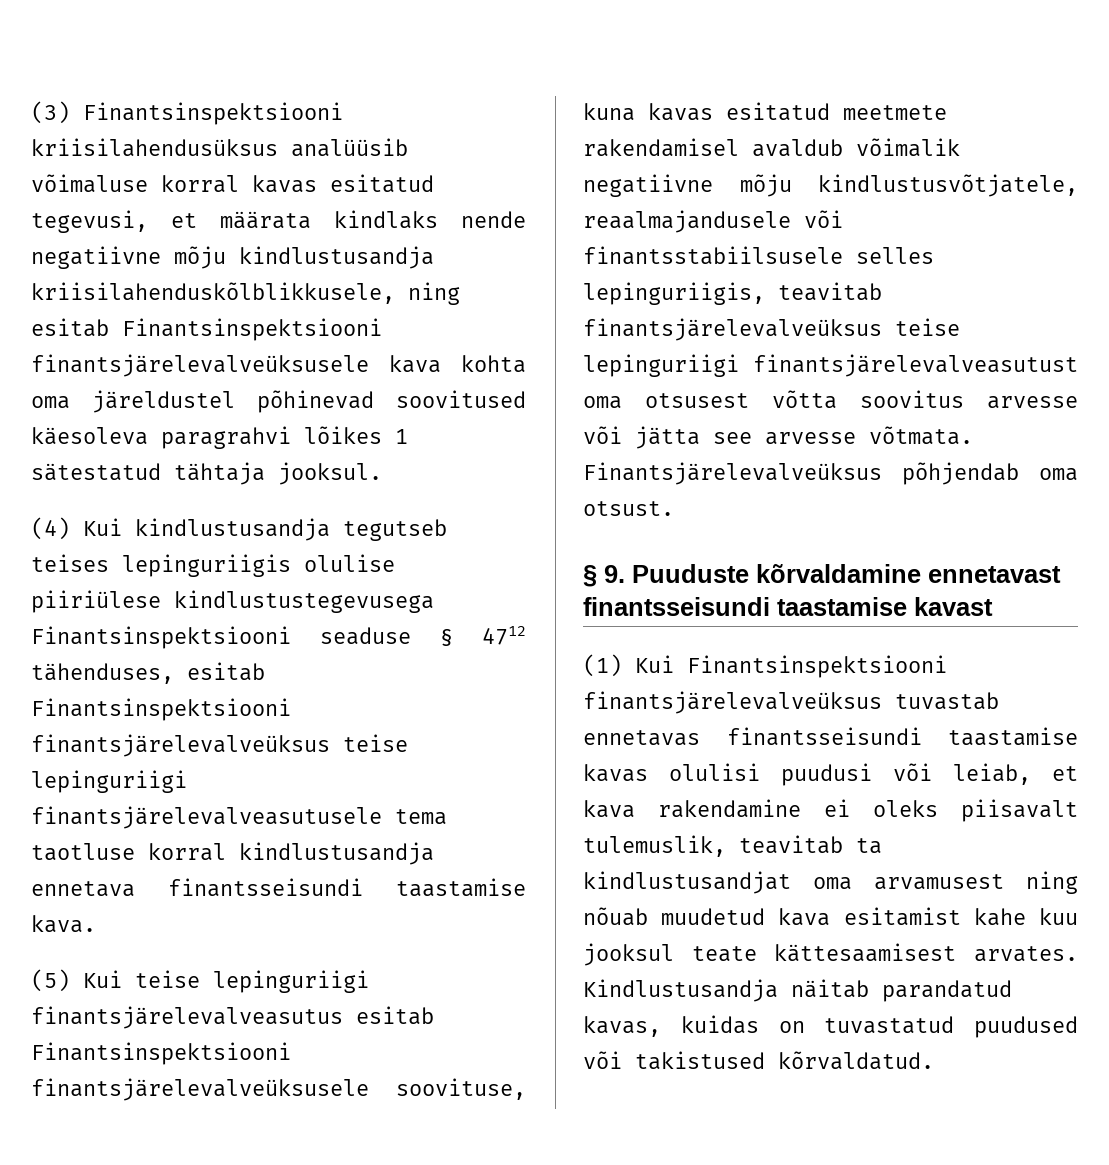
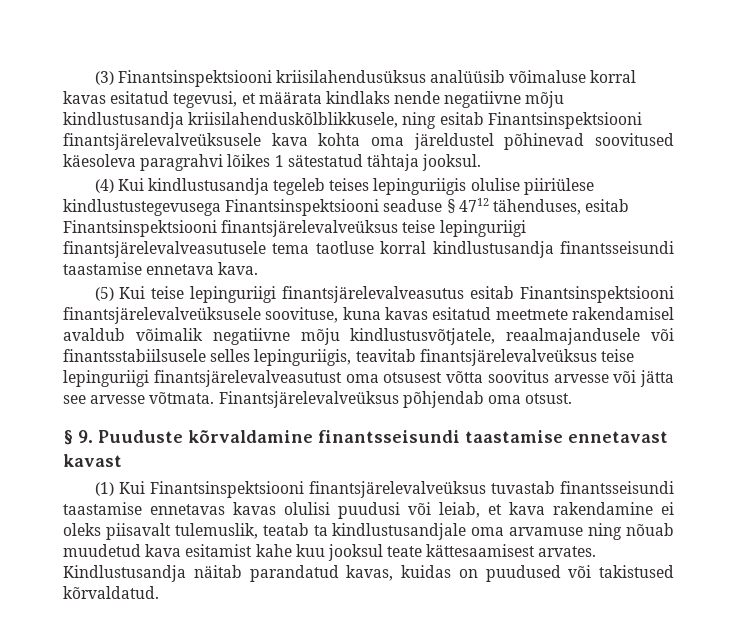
- (4) Kui kindlustusandja tegutseb teises lepinguriigis olulise piiriülese kindlustustegevusega Finantsinspektsiooni seaduse § 4712 tähenduses, esitab Finantsinspektsiooni finantsjärelevalveüksus teise lepinguriigi finantsjärelevalveasutusele tema taotluse korral kindlustusandja ennetava finantsseisundi taastamise kava.
+ (4) Kui kindlustusandja tegeleb teises lepinguriigis olulise piiriülese kindlustustegevusega Finantsinspektsiooni seaduse § 4712 tähenduses, esitab Finantsinspektsiooni finantsjärelevalveüksus teise lepinguriigi finantsjärelevalveasutusele tema taotluse korral kindlustusandja finantsseisundi taastamise ennetava kava.
- § 9. Puuduste kõrvaldamine ennetavast finantsseisundi taastamise kavast
+ § 9. Puuduste kõrvaldamine finantsseisundi taastamise ennetavast kavast
- (1) Kui Finantsinspektsiooni finantsjärelevalveüksus tuvastab ennetavas finantsseisundi taastamise kavas olulisi puudusi või leiab, et kava rakendamine ei oleks piisavalt tulemuslik, teavitab ta kindlustusandjat oma arvamusest ning nõuab muudetud kava esitamist kahe kuu jooksul teate kättesaamisest arvates.
+ (1) Kui Finantsinspektsiooni finantsjärelevalveüksus tuvastab finantsseisundi taastamise ennetavas kavas olulisi puudusi või leiab, et kava rakendamine ei oleks piisavalt tulemuslik, teatab ta kindlustusandjale oma arvamuse ning nõuab muudetud kava esitamist kahe kuu jooksul teate kättesaamisest arvates.
- Kindlustusandja näitab parandatud kavas, kuidas on tuvastatud puudused või takistused kõrvaldatud.
+ Kindlustusandja näitab parandatud kavas, kuidas on puudused või takistused kõrvaldatud.

